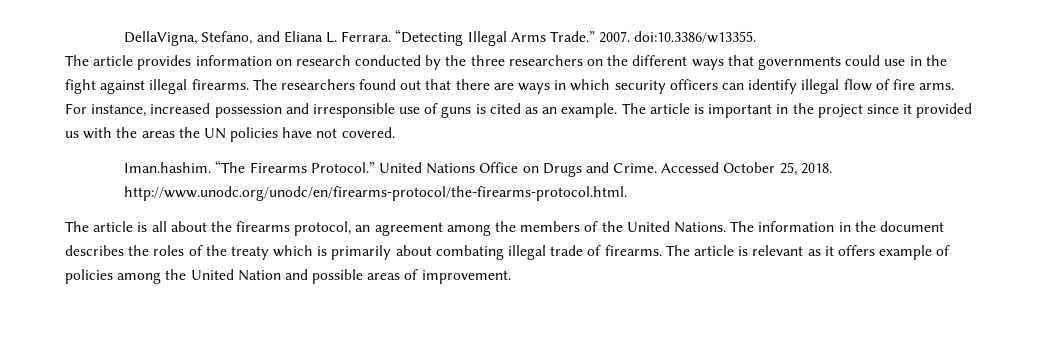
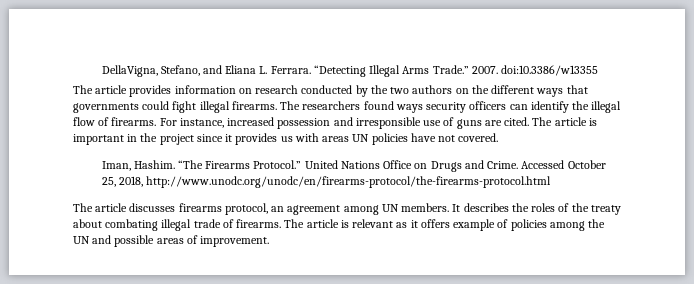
- 2007. doi:10.3386/w13355.
+ 2007. doi:10.3386/w13355
- The article provides information on research conducted by the three researchers on the different ways that governments could use in the fight against illegal firearms.
+ The article provides information on research conducted by the two authors on the different ways that governments could fight illegal firearms.
- The researchers found out that there are ways in which security officers can identify illegal flow of fire arms.
+ The researchers found ways security officers can identify the illegal flow of firearms.
- For instance, increased possession and irresponsible use of guns is cited as an example.
+ For instance, increased possession and irresponsible use of guns are cited.
- The article is important in the project since it provided us with the areas the UN policies have not covered.
+ The article is important in the project since it provides us with areas UN policies have not covered.
- Iman.hashim. “The Firearms Protocol.”
+ Iman, Hashim. “The Firearms Protocol.”
- Accessed October 25, 2018. http://www.unodc.org/unodc/en/firearms-protocol/the-firearms-protocol.html.
- The article is all about the firearms protocol, an agreement among the members of the United Nations. The information in the document describes the roles of the treaty which is primarily about combating illegal trade of firearms.
+ Accessed October 25, 2018, http://www.unodc.org/unodc/en/firearms-protocol/the-firearms-protocol.html
+ The article discusses firearms protocol, an agreement among UN members. It describes the roles of the treaty about combating illegal trade of firearms.
- The article is relevant as it offers example of policies among the United Nation and possible areas of improvement.
+ The article is relevant as it offers example of policies among the UN and possible areas of improvement.

